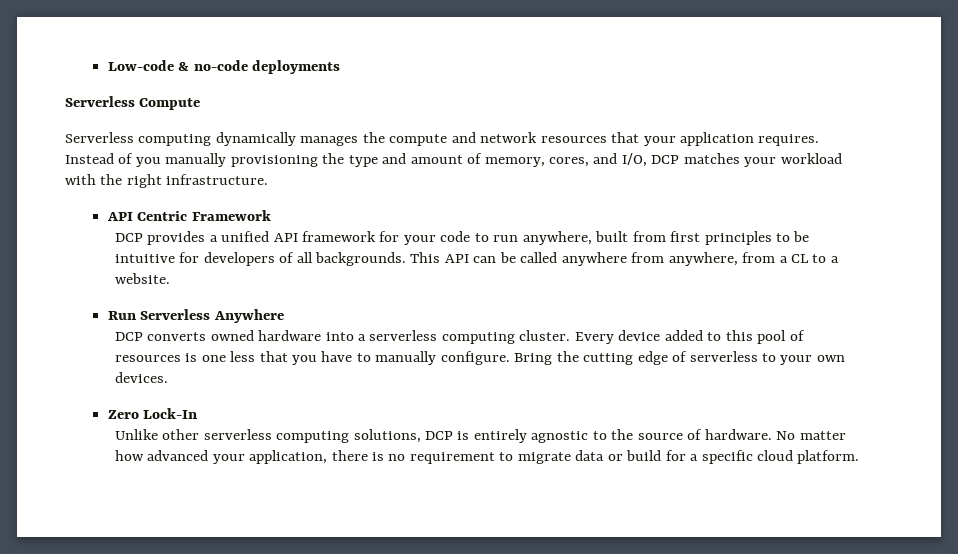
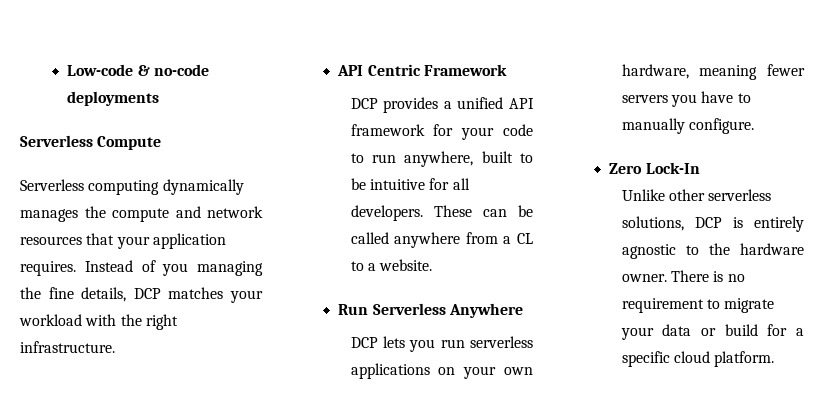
- Instead of you manually provisioning the type and amount of memory, cores, and I/O, DCP matches your workload with the right infrastructure.
+ Instead of you managing the fine details, DCP matches your workload with the right infrastructure.
- DCP provides a unified API framework for your code to run anywhere, built from first principles to be intuitive for developers of all backgrounds. This API can be called anywhere from anywhere, from a CL to a website.
+ DCP provides a unified API framework for your code to run anywhere, built to be intuitive for all developers. These can be called anywhere from a CL to a website.
- DCP converts owned hardware into a serverless computing cluster. Every device added to this pool of resources is one less that you have to manually configure. Bring the cutting edge of serverless to your own devices.
+ DCP lets you run serverless applications on your own hardware, meaning fewer servers you have to manually configure.
- Unlike other serverless computing solutions, DCP is entirely agnostic to the source of hardware. No matter how advanced your application, there is no requirement to migrate data or build for a specific cloud platform.
+ Unlike other serverless solutions, DCP is entirely agnostic to the hardware owner. There is no requirement to migrate your data or build for a specific cloud platform.

